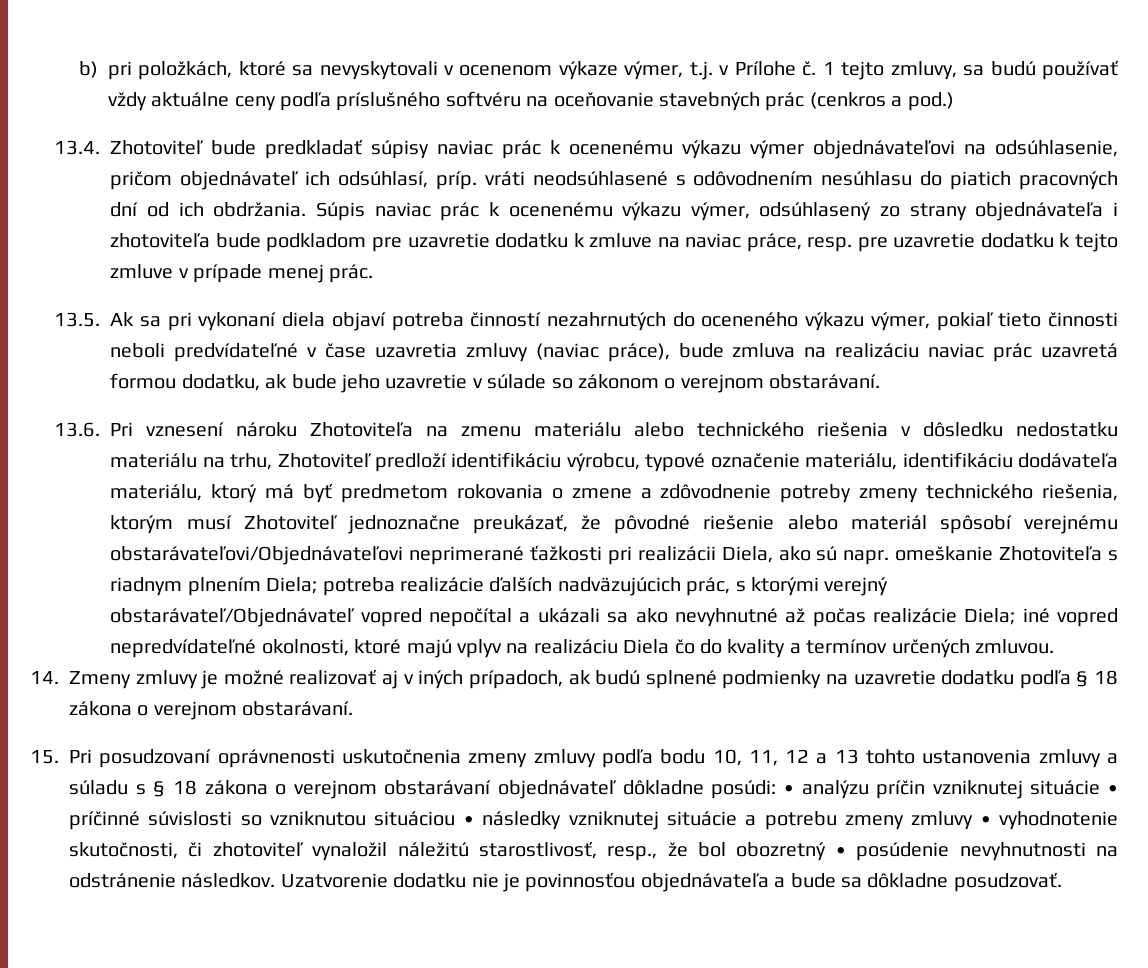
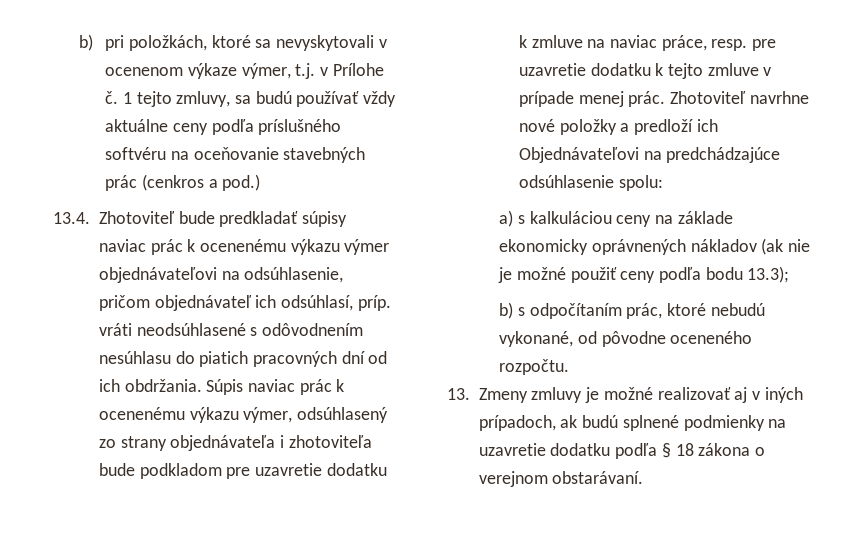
- Súpis naviac prác k ocenenému výkazu výmer, odsúhlasený zo strany objednávateľa i zhotoviteľa bude podkladom pre uzavretie dodatku k zmluve na naviac práce, resp. pre uzavretie dodatku k tejto zmluve v prípade menej prác.
- 13.5. Ak sa pri vykonaní diela objaví potreba činností nezahrnutých do oceneného výkazu výmer, pokiaľ tieto činnosti neboli predvídateľné v čase uzavretia zmluvy (naviac práce), bude zmluva na realizáciu naviac prác uzavretá formou dodatku, ak bude jeho uzavretie v súlade so zákonom o verejnom obstarávaní.
- 13.6. Pri vznesení nároku Zhotoviteľa na zmenu materiálu alebo technického riešenia v dôsledku nedostatku materiálu na trhu, Zhotoviteľ predloží identifikáciu výrobcu, typové označenie materiálu, identifikáciu dodávateľa materiálu, ktorý má byť predmetom rokovania o zmene a zdôvodnenie potreby zmeny technického riešenia, ktorým musí Zhotoviteľ jednoznačne preukázať, že pôvodné riešenie alebo materiál spôsobí verejnému obstarávateľovi/Objednávateľovi neprimerané ťažkosti pri realizácii Diela, ako sú napr. omeškanie Zhotoviteľa s riadnym plnením Diela; potreba realizácie ďalších nadväzujúcich prác, s ktorými verejný obstarávateľ/Objednávateľ vopred nepočítal a ukázali sa ako nevyhnutné až počas realizácie Diela; iné vopred nepredvídateľné okolnosti, ktoré majú vplyv na realizáciu Diela čo do kvality a termínov určených zmluvou.
- 14. Zmeny zmluvy je možné realizovať aj v iných prípadoch, ak budú splnené podmienky na uzavretie dodatku podľa § 18 zákona o verejnom obstarávaní.
+ Súpis naviac prác k ocenenému výkazu výmer, odsúhlasený zo strany objednávateľa i zhotoviteľa bude podkladom pre uzavretie dodatku k zmluve na naviac práce, resp. pre uzavretie dodatku k tejto zmluve v prípade menej prác. Zhotoviteľ navrhne nové položky a predloží ich Objednávateľovi na predchádzajúce odsúhlasenie spolu:
+ a) s kalkuláciou ceny na základe ekonomicky oprávnených nákladov (ak nie je možné použiť ceny podľa bodu 13.3);
+ b) s odpočítaním prác, ktoré nebudú vykonané, od pôvodne oceneného rozpočtu.
+ 13. Zmeny zmluvy je možné realizovať aj v iných prípadoch, ak budú splnené podmienky na uzavretie dodatku podľa § 18 zákona o verejnom obstarávaní.
- 15. Pri posudzovaní oprávnenosti uskutočnenia zmeny zmluvy podľa bodu 10, 11, 12 a 13 tohto ustanovenia zmluvy a súladu s § 18 zákona o verejnom obstarávaní objednávateľ dôkladne posúdi: • analýzu príčin vzniknutej situácie • príčinné súvislosti so vzniknutou situáciou • následky vzniknutej situácie a potrebu zmeny zmluvy • vyhodnotenie skutočnosti, či zhotoviteľ vynaložil náležitú starostlivosť, resp., že bol obozretný • posúdenie nevyhnutnosti na odstránenie následkov. Uzatvorenie dodatku nie je povinnosťou objednávateľa a bude sa dôkladne posudzovať.

